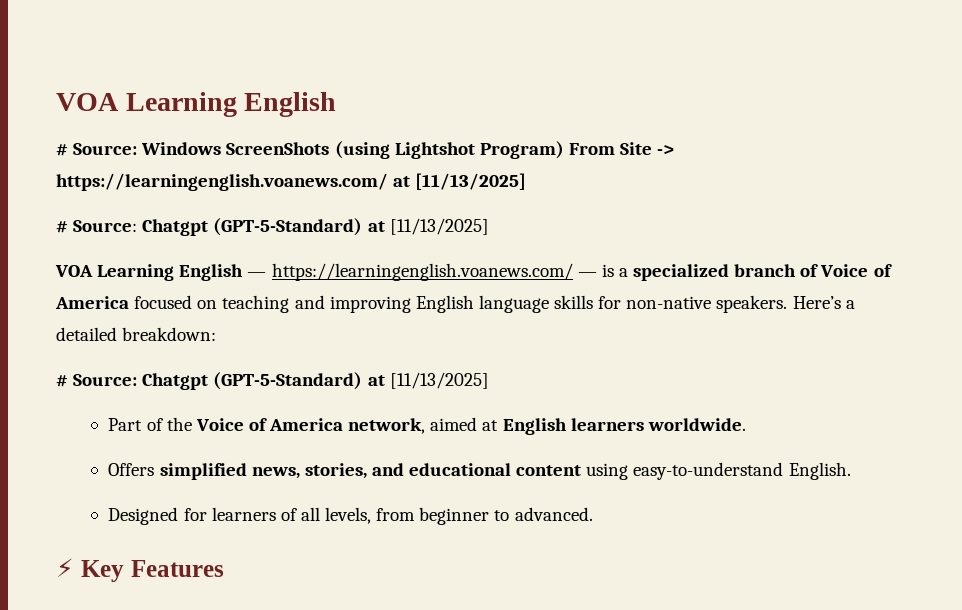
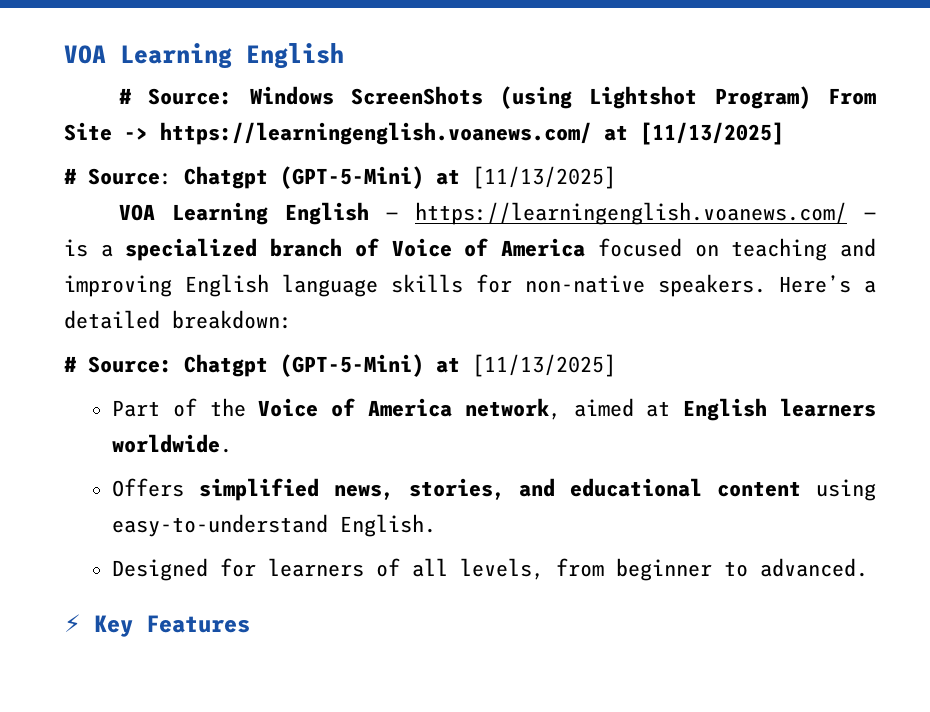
  # Source: Windows ScreenShots (using Lightshot Program) From Site -> https://learningenglish.voanews.com/ at [11/13/2025]
- # Source: Chatgpt (GPT-5-Standard) at [11/13/2025]
+ # Source: Chatgpt (GPT-5-Mini) at [11/13/2025]
  Here’s a detailed breakdown:
- # Source: Chatgpt (GPT-5-Standard) at [11/13/2025]
+ # Source: Chatgpt (GPT-5-Mini) at [11/13/2025]

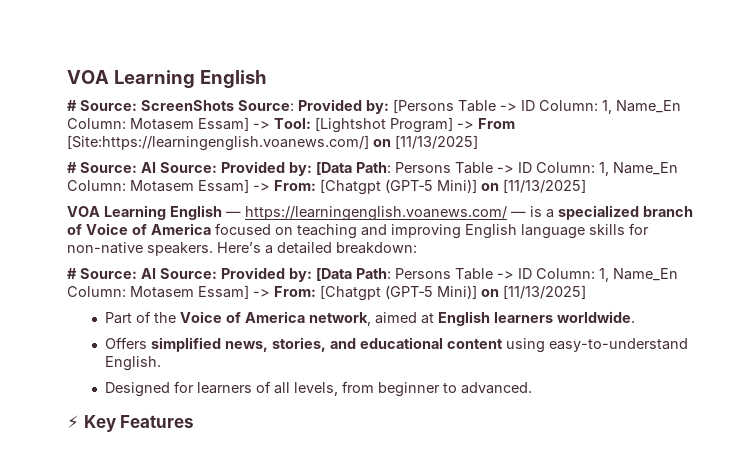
- # Source: Windows ScreenShots (using Lightshot Program) From Site -> https://learningenglish.voanews.com/ at [11/13/2025]
- # Source: Chatgpt (GPT-5-Mini) at [11/13/2025]
+ # Source: ScreenShots Source: Provided by: [Persons Table -> ID Column: 1, Name_En Column: Motasem Essam] -> Tool: [Lightshot Program] -> From [Site:https://learningenglish.voanews.com/] on [11/13/2025]
+ # Source: AI Source: Provided by: [Data Path: Persons Table -> ID Column: 1, Name_En Column: Motasem Essam] -> From: [Chatgpt (GPT‑5 Mini)] on [11/13/2025]
  Here’s a detailed breakdown:
- # Source: Chatgpt (GPT-5-Mini) at [11/13/2025]
+ # Source: AI Source: Provided by: [Data Path: Persons Table -> ID Column: 1, Name_En Column: Motasem Essam] -> From: [Chatgpt (GPT‑5 Mini)] on [11/13/2025]

